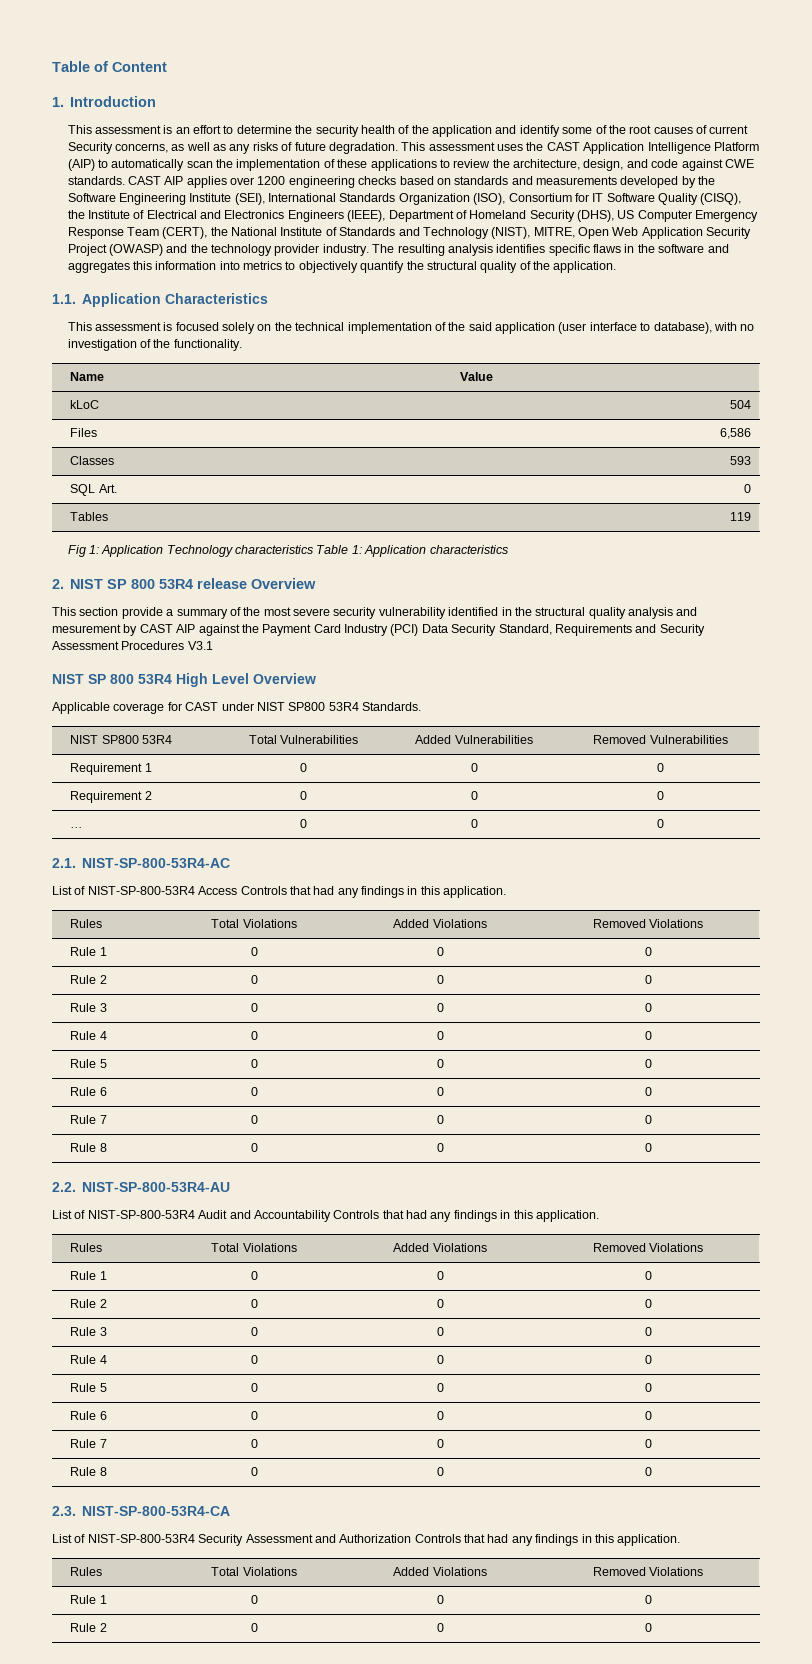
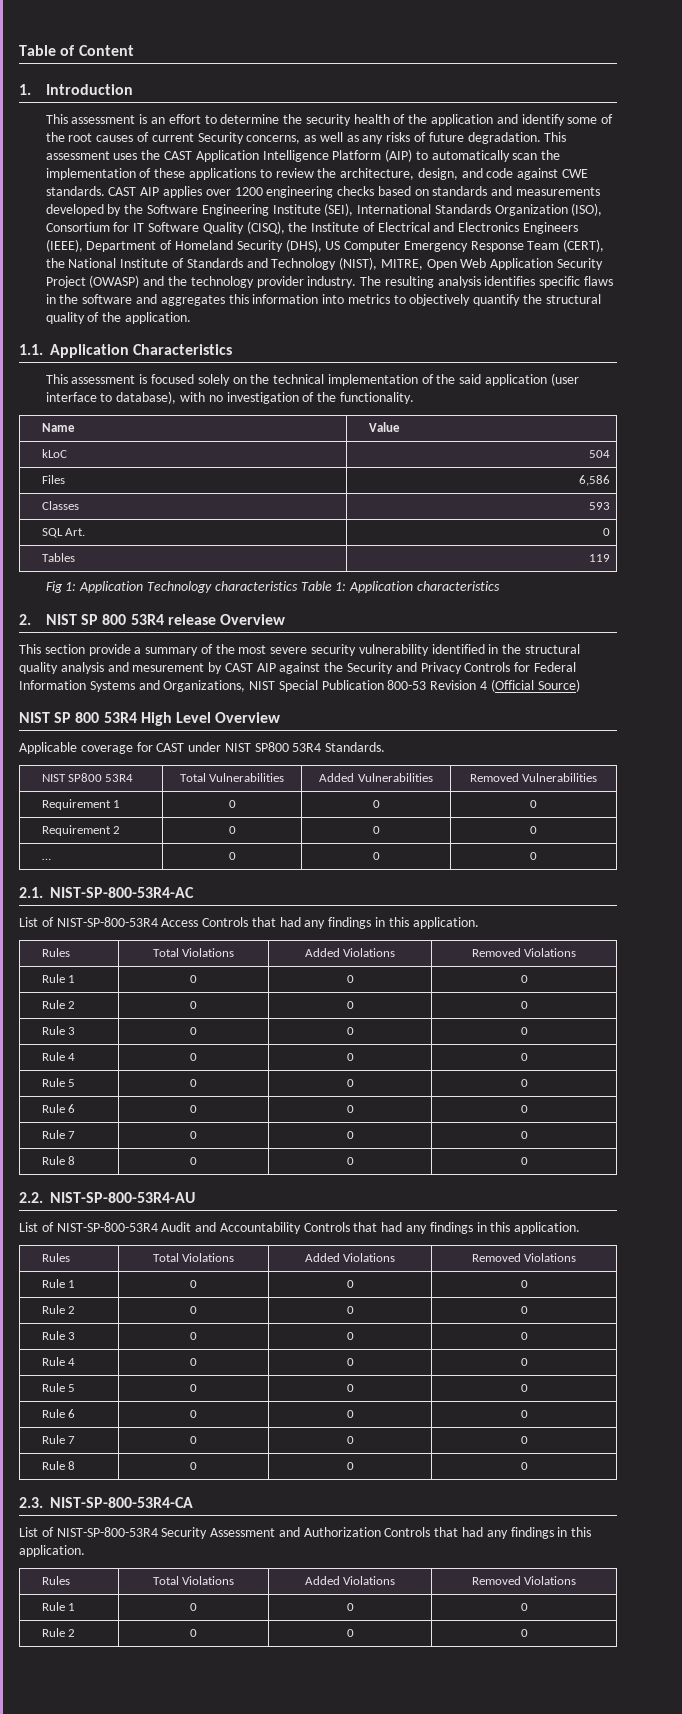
- This section provide a summary of the most severe security vulnerability identified in the structural quality analysis and mesurement by CAST AIP against the Payment Card Industry (PCI) Data Security Standard, Requirements and Security Assessment Procedures V3.1
+ This section provide a summary of the most severe security vulnerability identified in the structural quality analysis and mesurement by CAST AIP against the Security and Privacy Controls for Federal Information Systems and Organizations, NIST Special Publication 800-53 Revision 4 (Official Source)

